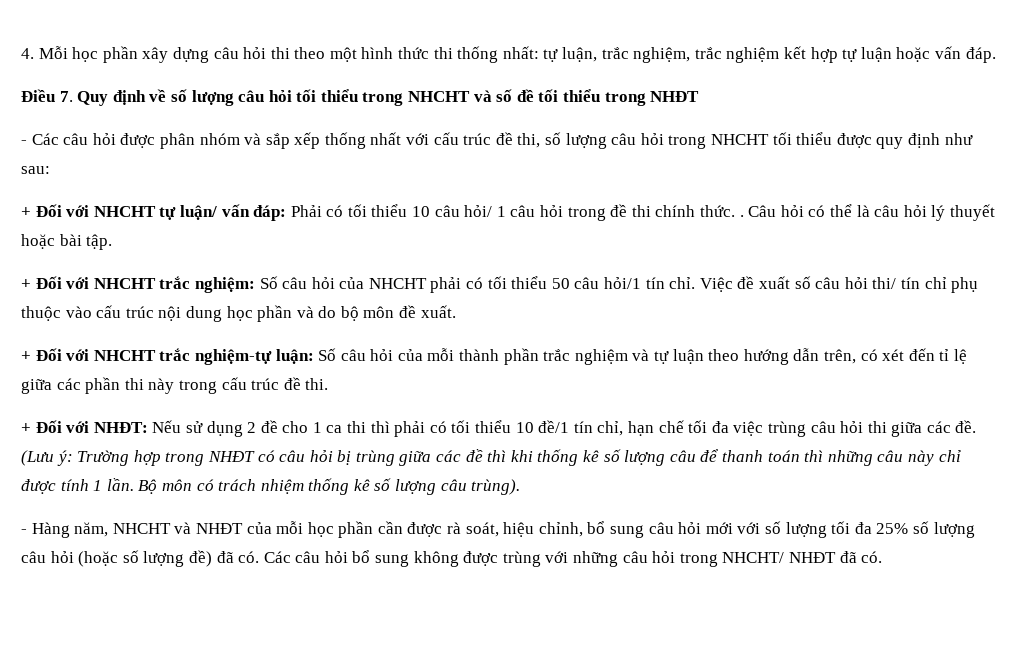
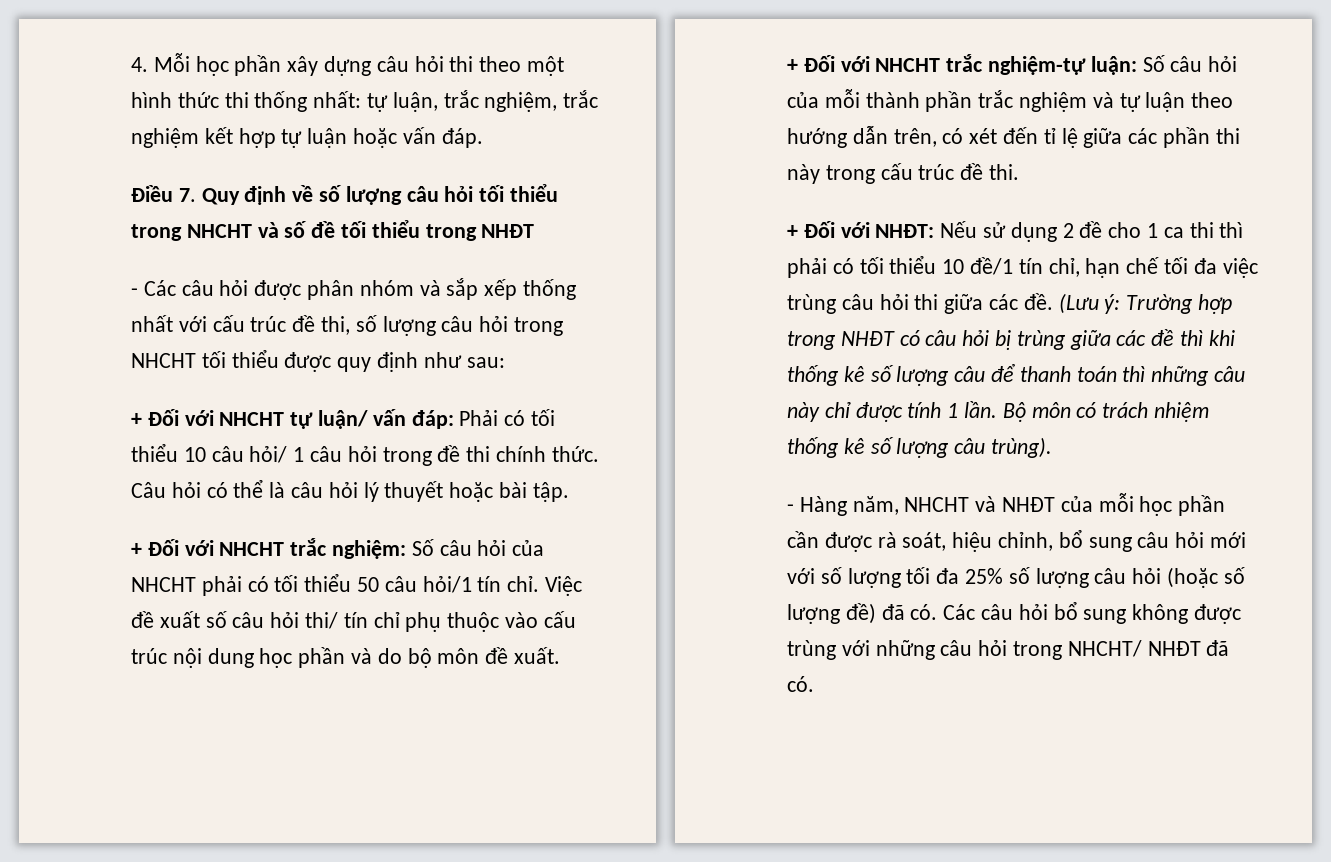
- + Đối với NHCHT tự luận/ vấn đáp: Phải có tối thiểu 10 câu hỏi/ 1 câu hỏi trong đề thi chính thức. .
+ + Đối với NHCHT tự luận/ vấn đáp: Phải có tối thiểu 10 câu hỏi/ 1 câu hỏi trong đề thi chính thức.

